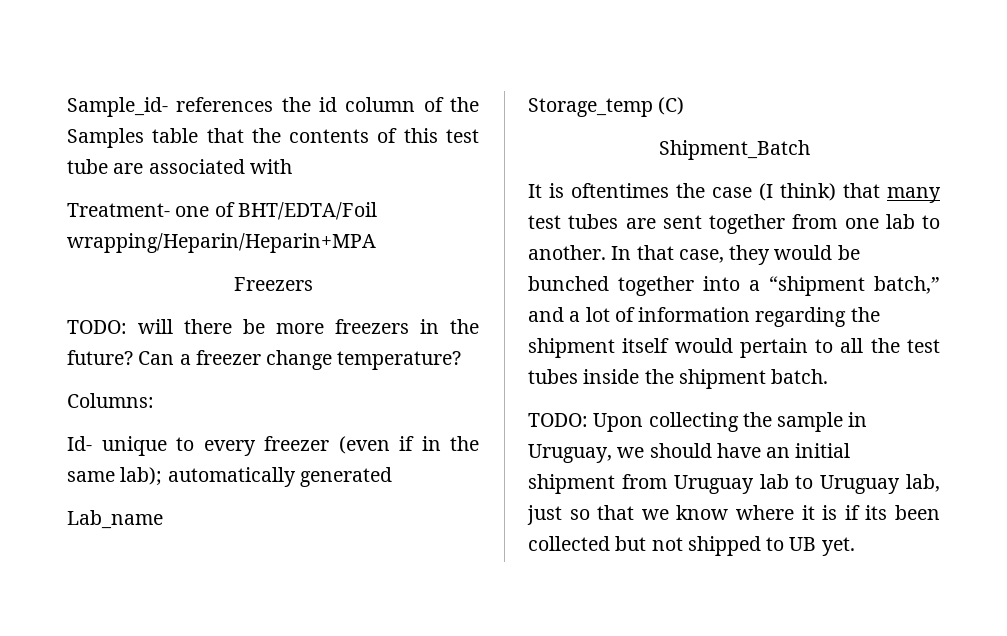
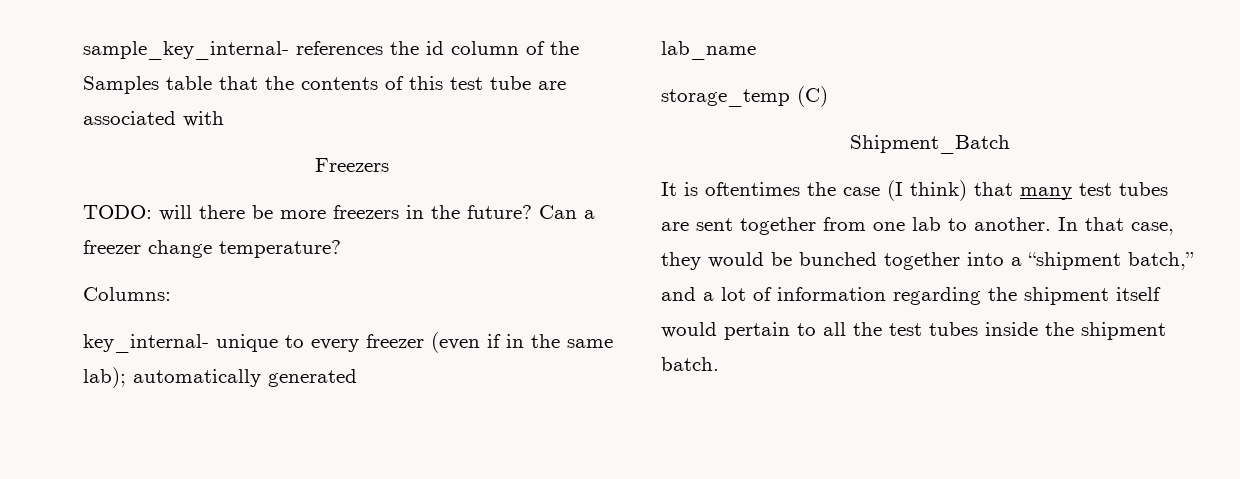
- Sample_id- references the id column of the Samples table that the contents of this test tube are associated with
+ sample_key_internal- references the id column of the Samples table that the contents of this test tube are associated with
- Treatment- one of BHT/EDTA/Foil wrapping/Heparin/Heparin+MPA
- Id- unique to every freezer (even if in the same lab); automatically generated
+ key_internal- unique to every freezer (even if in the same lab); automatically generated
- Lab_name
- Storage_temp (C)
+ lab_name
+ storage_temp (C)
- TODO: Upon collecting the sample in Uruguay, we should have an initial shipment from Uruguay lab to Uruguay lab, just so that we know where it is if its been collected but not shipped to UB yet.

